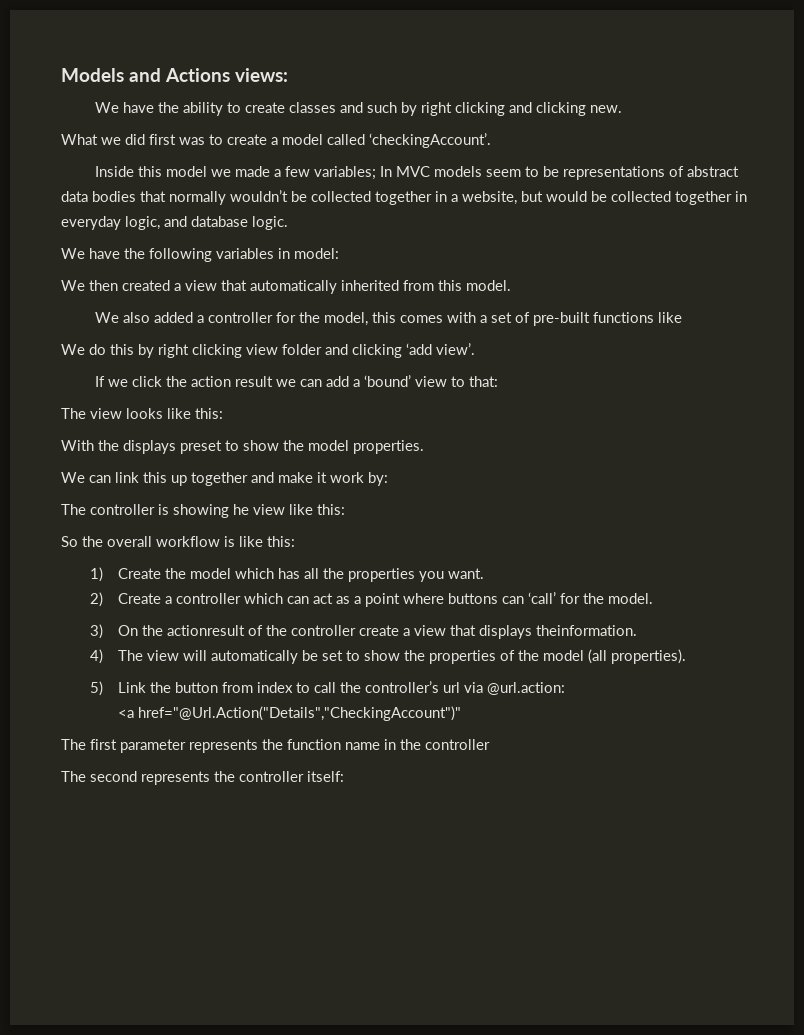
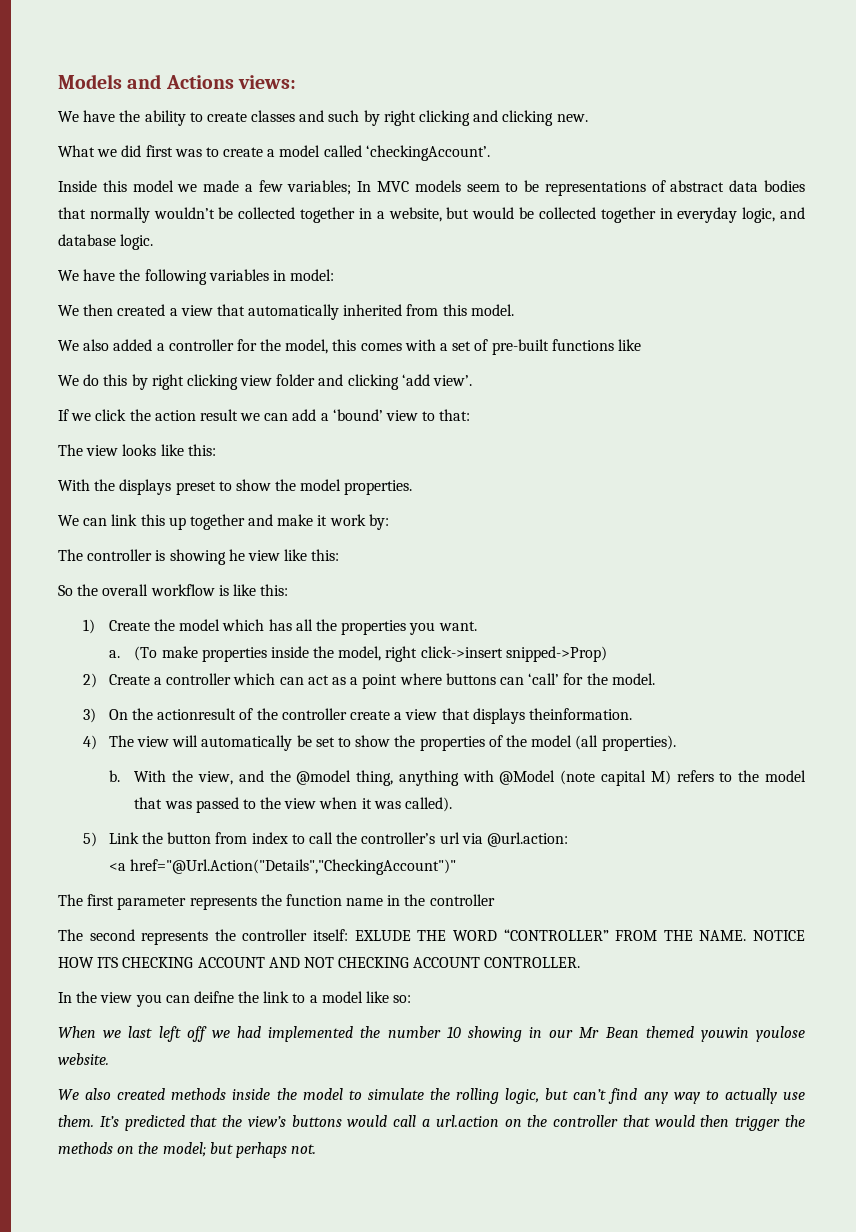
+ a. (To make properties inside the model, right click->insert snipped->Prop)
+ b. With the view, and the @model thing, anything with @Model (note capital M) refers to the model that was passed to the view when it was called).
- The second represents the controller itself:
+ The second represents the controller itself: EXLUDE THE WORD “CONTROLLER” FROM THE NAME. NOTICE HOW ITS CHECKING ACCOUNT AND NOT CHECKING ACCOUNT CONTROLLER.
+ In the view you can deifne the link to a model like so:
+ When we last left off we had implemented the number 10 showing in our Mr Bean themed youwin youlose website.
+ We also created methods inside the model to simulate the rolling logic, but can’t find any way to actually use them. It’s predicted that the view’s buttons would call a url.action on the controller that would then trigger the methods on the model; but perhaps not.

